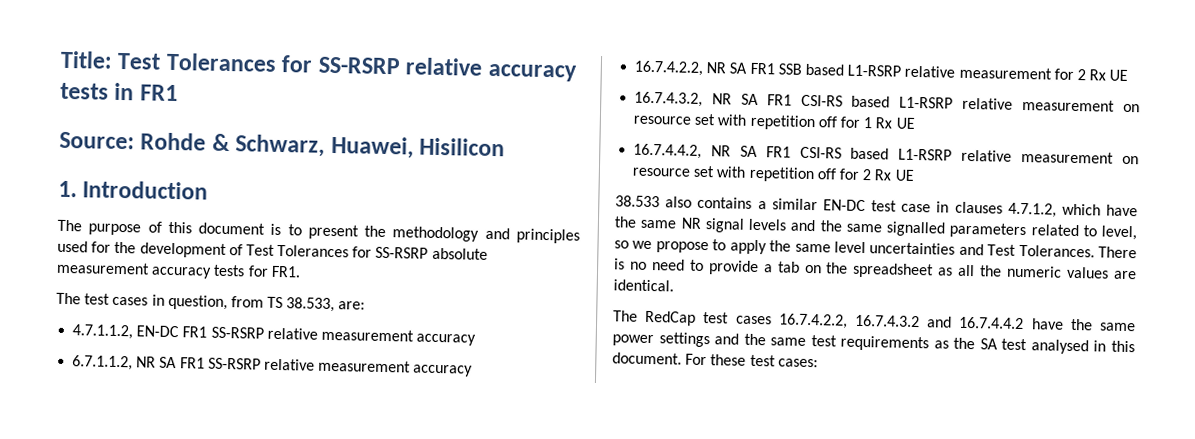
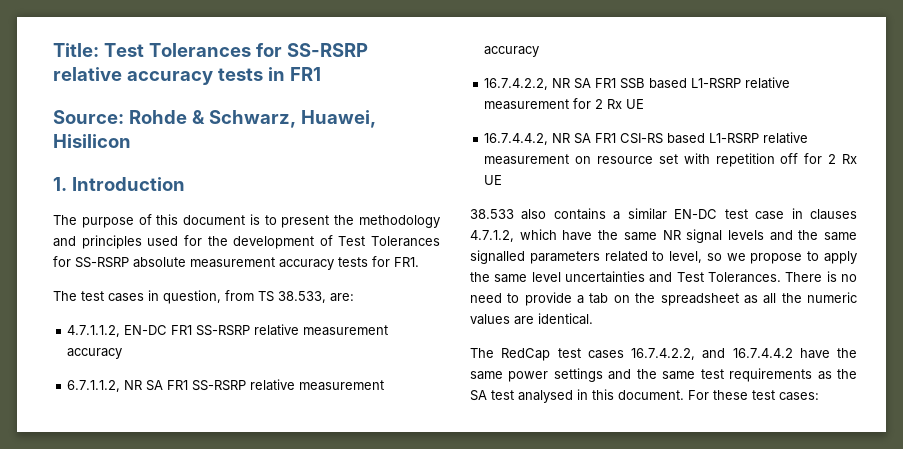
- 16.7.4.3.2, NR SA FR1 CSI-RS based L1-RSRP relative measurement on resource set with repetition off for 1 Rx UE
- The RedCap test cases 16.7.4.2.2, 16.7.4.3.2 and 16.7.4.4.2 have the same power settings and the same test requirements as the SA test analysed in this document.
+ The RedCap test cases 16.7.4.2.2, and 16.7.4.4.2 have the same power settings and the same test requirements as the SA test analysed in this document.

